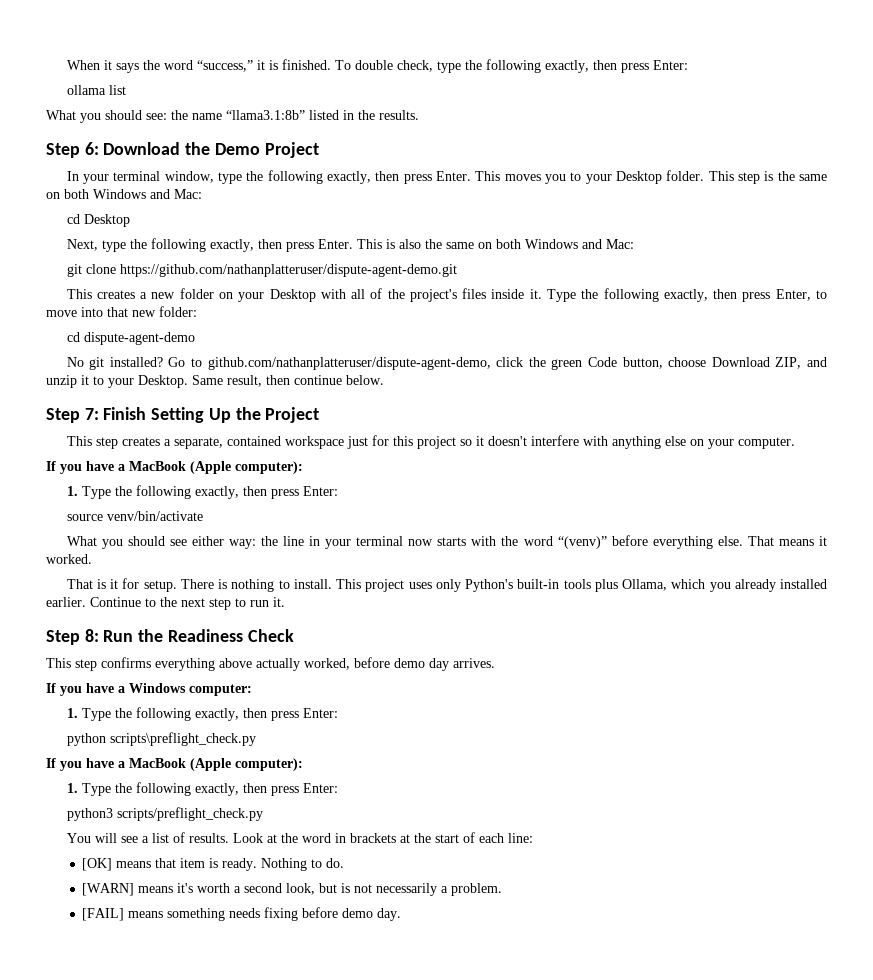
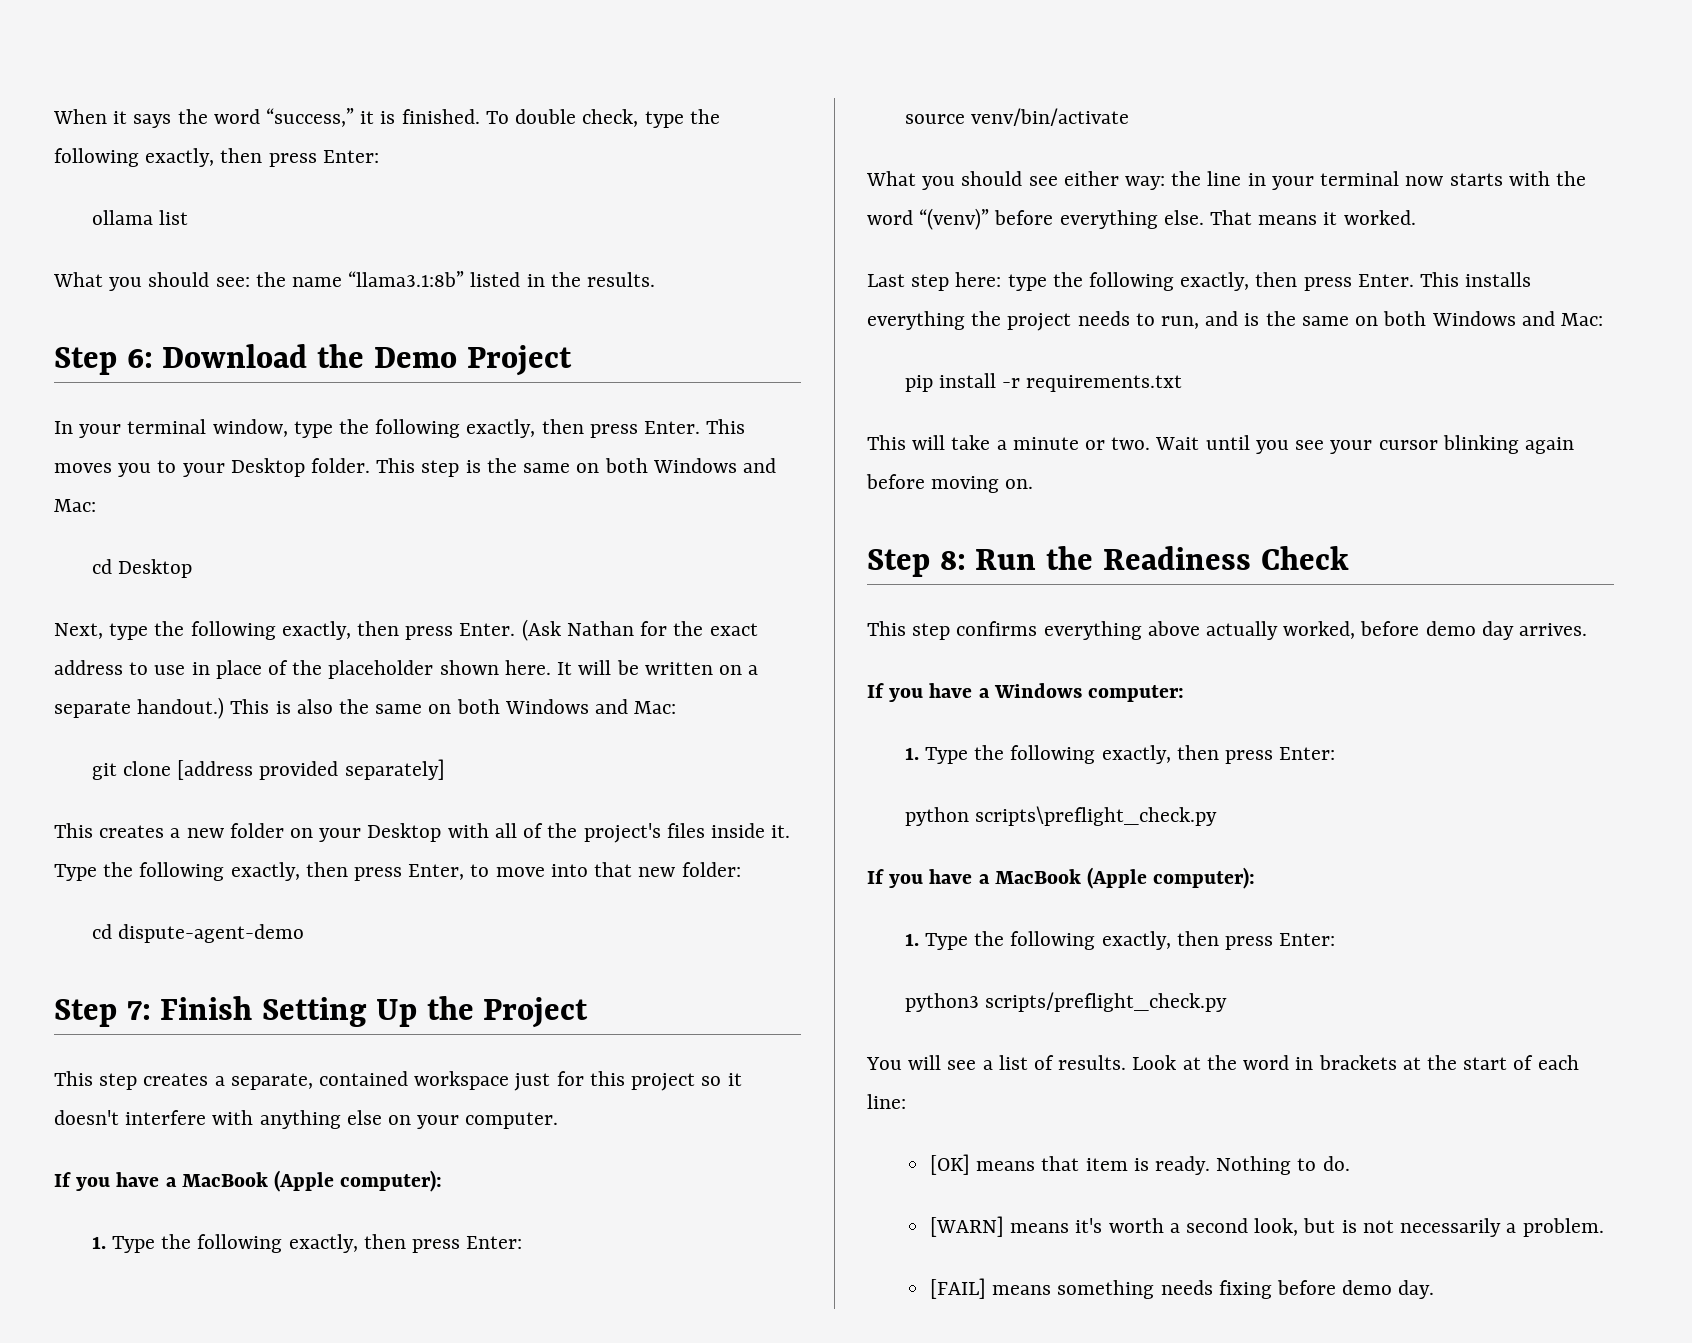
+ (Ask Nathan for the exact address to use in place of the placeholder shown here. It will be written on a separate handout.)
- git clone https://github.com/nathanplatteruser/dispute-agent-demo.git
+ git clone [address provided separately]
- No git installed? Go to github.com/nathanplatteruser/dispute-agent-demo, click the green Code button, choose Download ZIP, and unzip it to your Desktop. Same result, then continue below.
- That is it for setup. There is nothing to install. This project uses only Python's built-in tools plus Ollama, which you already installed earlier. Continue to the next step to run it.
+ Last step here: type the following exactly, then press Enter. This installs everything the project needs to run, and is the same on both Windows and Mac:
+ pip install -r requirements.txt
+ This will take a minute or two. Wait until you see your cursor blinking again before moving on.

